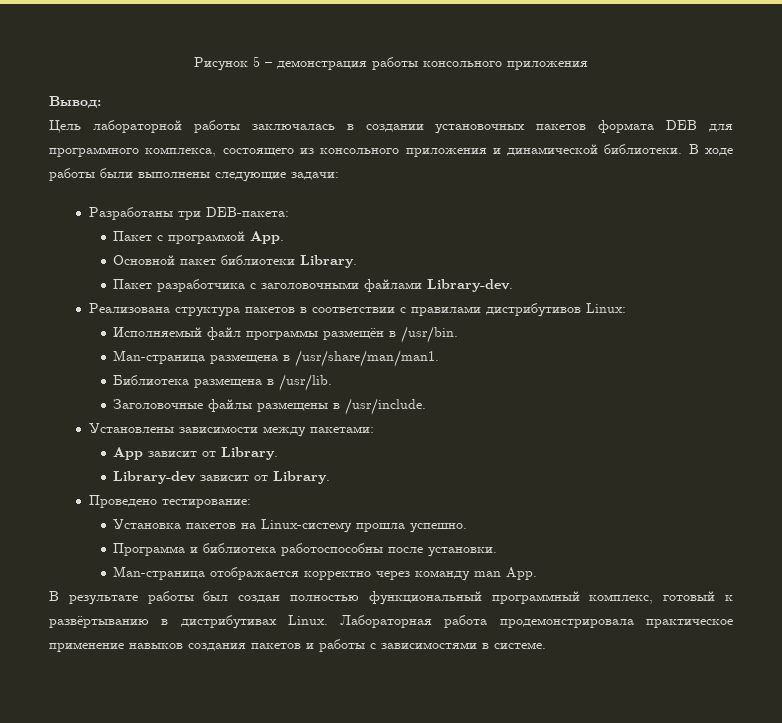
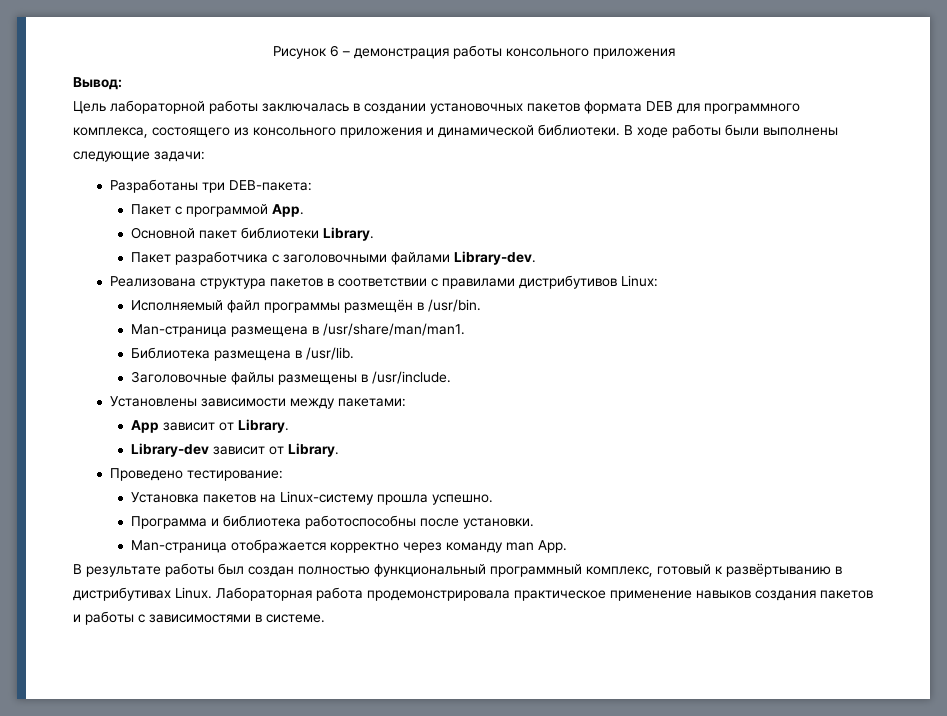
- Рисунок 5 – демонстрация работы консольного приложения
+ Рисунок 6 – демонстрация работы консольного приложения

